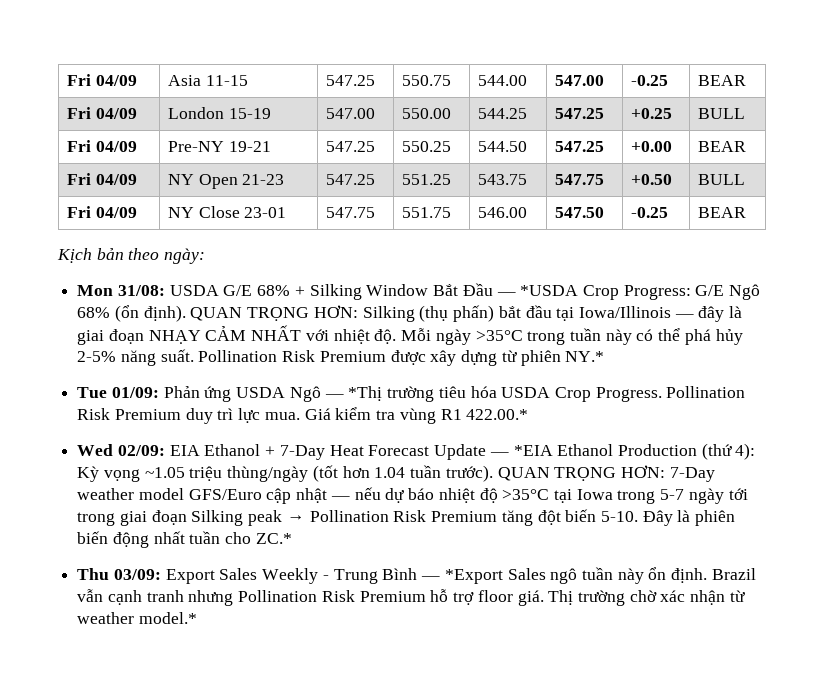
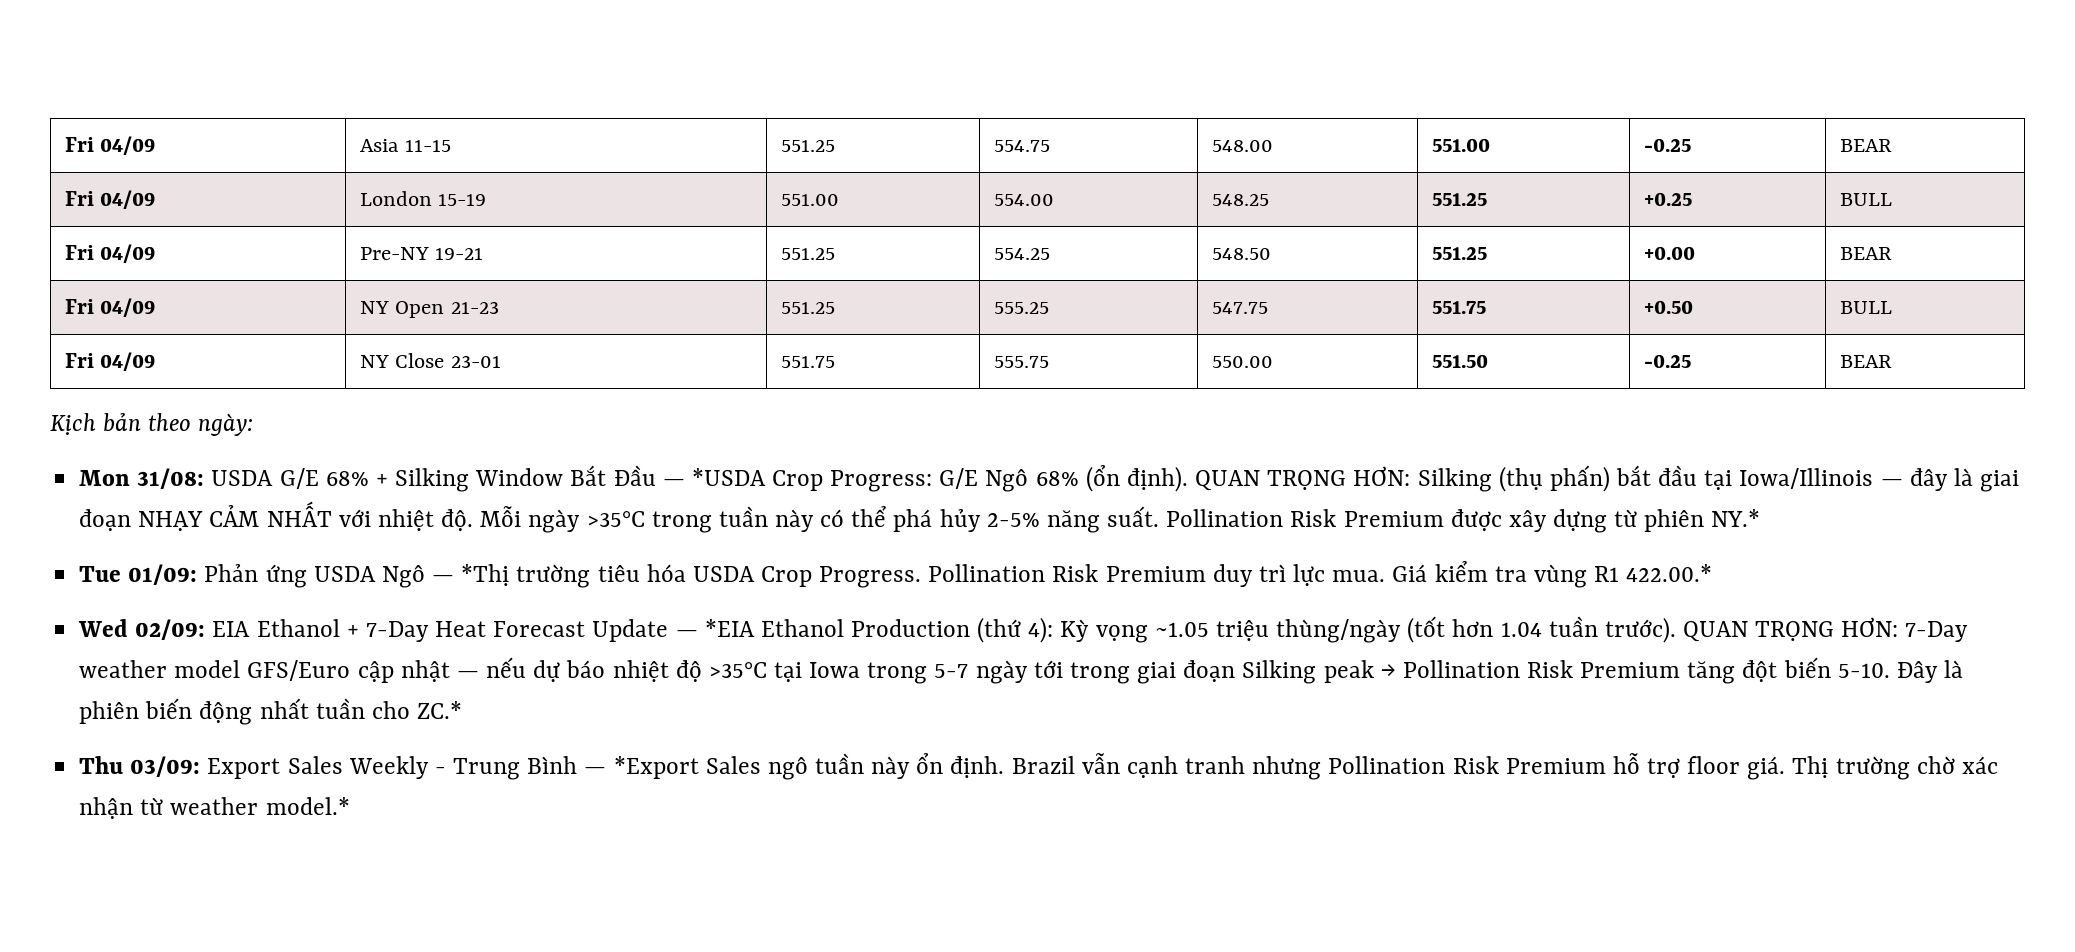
- Fri 04/09 | Asia 11-15 | 547.25 | 550.75 | 544.00 | 547.00 | -0.25 | BEAR
+ Fri 04/09 | Asia 11-15 | 551.25 | 554.75 | 548.00 | 551.00 | -0.25 | BEAR
- Fri 04/09 | London 15-19 | 547.00 | 550.00 | 544.25 | 547.25 | +0.25 | BULL
+ Fri 04/09 | London 15-19 | 551.00 | 554.00 | 548.25 | 551.25 | +0.25 | BULL
- Fri 04/09 | Pre-NY 19-21 | 547.25 | 550.25 | 544.50 | 547.25 | +0.00 | BEAR
+ Fri 04/09 | Pre-NY 19-21 | 551.25 | 554.25 | 548.50 | 551.25 | +0.00 | BEAR
- Fri 04/09 | NY Open 21-23 | 547.25 | 551.25 | 543.75 | 547.75 | +0.50 | BULL
+ Fri 04/09 | NY Open 21-23 | 551.25 | 555.25 | 547.75 | 551.75 | +0.50 | BULL
- Fri 04/09 | NY Close 23-01 | 547.75 | 551.75 | 546.00 | 547.50 | -0.25 | BEAR
+ Fri 04/09 | NY Close 23-01 | 551.75 | 555.75 | 550.00 | 551.50 | -0.25 | BEAR

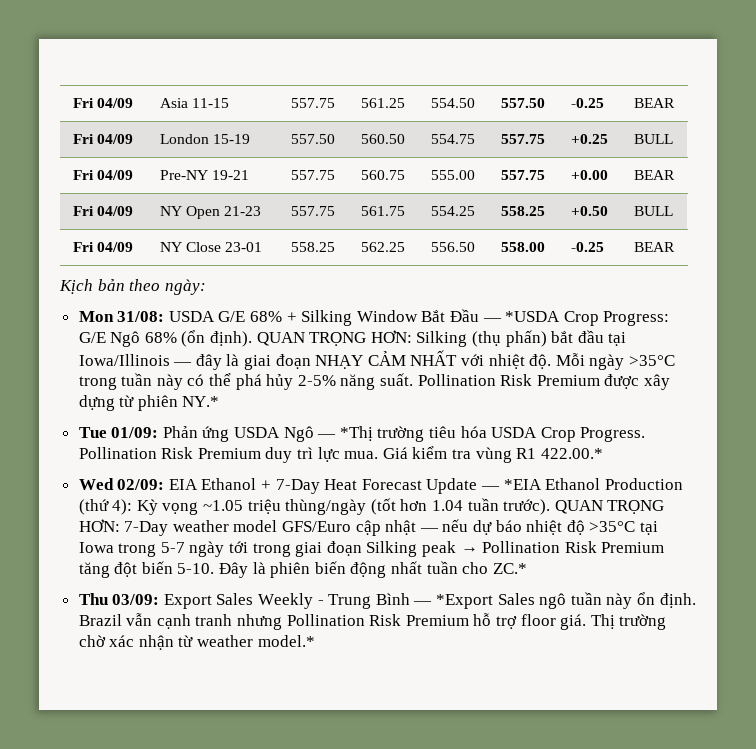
- Fri 04/09 | Asia 11-15 | 551.25 | 554.75 | 548.00 | 551.00 | -0.25 | BEAR
+ Fri 04/09 | Asia 11-15 | 557.75 | 561.25 | 554.50 | 557.50 | -0.25 | BEAR
- Fri 04/09 | London 15-19 | 551.00 | 554.00 | 548.25 | 551.25 | +0.25 | BULL
+ Fri 04/09 | London 15-19 | 557.50 | 560.50 | 554.75 | 557.75 | +0.25 | BULL
- Fri 04/09 | Pre-NY 19-21 | 551.25 | 554.25 | 548.50 | 551.25 | +0.00 | BEAR
+ Fri 04/09 | Pre-NY 19-21 | 557.75 | 560.75 | 555.00 | 557.75 | +0.00 | BEAR
- Fri 04/09 | NY Open 21-23 | 551.25 | 555.25 | 547.75 | 551.75 | +0.50 | BULL
+ Fri 04/09 | NY Open 21-23 | 557.75 | 561.75 | 554.25 | 558.25 | +0.50 | BULL
- Fri 04/09 | NY Close 23-01 | 551.75 | 555.75 | 550.00 | 551.50 | -0.25 | BEAR
+ Fri 04/09 | NY Close 23-01 | 558.25 | 562.25 | 556.50 | 558.00 | -0.25 | BEAR

